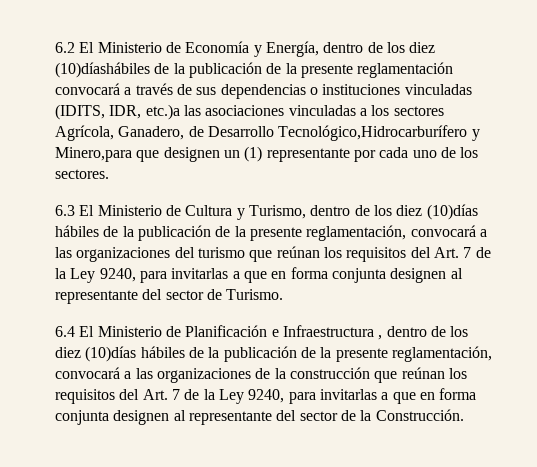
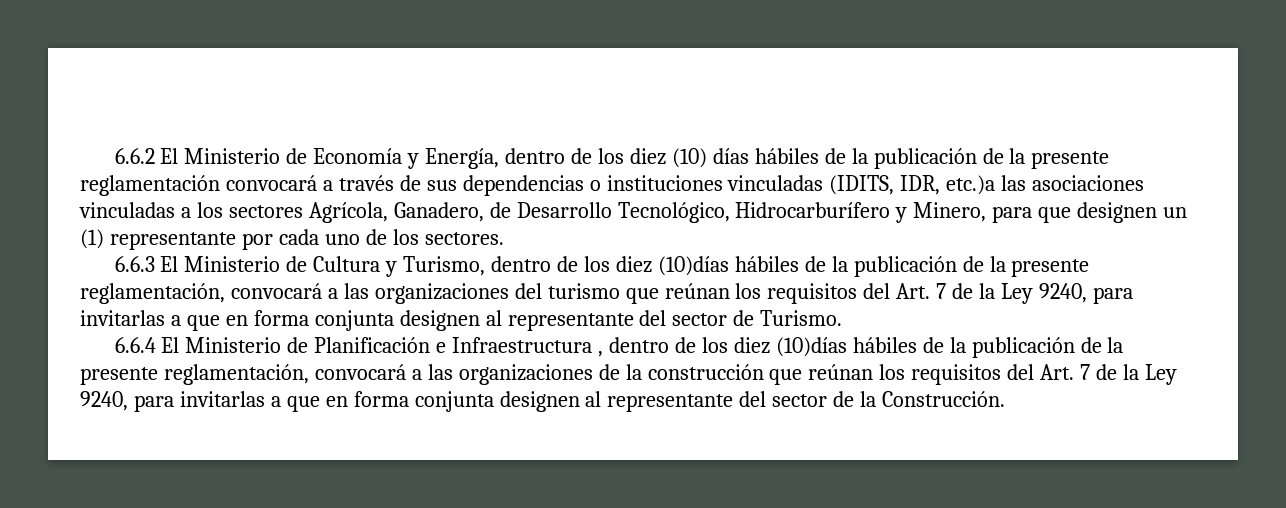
- 6.2 El Ministerio de Economía y Energía, dentro de los diez (10)díashábiles de la publicación de la presente reglamentación convocará a través de sus dependencias o instituciones vinculadas (IDITS, IDR, etc.)a las asociaciones vinculadas a los sectores Agrícola, Ganadero, de Desarrollo Tecnológico,Hidrocarburífero y Minero,para que designen un (1) representante por cada uno de los sectores.
+ 6.6.2 El Ministerio de Economía y Energía, dentro de los diez (10) días hábiles de la publicación de la presente reglamentación convocará a través de sus dependencias o instituciones vinculadas (IDITS, IDR, etc.)a las asociaciones vinculadas a los sectores Agrícola, Ganadero, de Desarrollo Tecnológico, Hidrocarburífero y Minero, para que designen un (1) representante por cada uno de los sectores.
- 6.3 El Ministerio de Cultura y Turismo, dentro de los diez (10)días hábiles de la publicación de la presente reglamentación, convocará a las organizaciones del turismo que reúnan los requisitos del Art. 7 de la Ley 9240, para invitarlas a que en forma conjunta designen al representante del sector de Turismo.
+ 6.6.3 El Ministerio de Cultura y Turismo, dentro de los diez (10)días hábiles de la publicación de la presente reglamentación, convocará a las organizaciones del turismo que reúnan los requisitos del Art. 7 de la Ley 9240, para invitarlas a que en forma conjunta designen al representante del sector de Turismo.
- 6.4 El Ministerio de Planificación e Infraestructura , dentro de los diez (10)días hábiles de la publicación de la presente reglamentación, convocará a las organizaciones de la construcción que reúnan los requisitos del Art. 7 de la Ley 9240, para invitarlas a que en forma conjunta designen al representante del sector de la Construcción.
+ 6.6.4 El Ministerio de Planificación e Infraestructura , dentro de los diez (10)días hábiles de la publicación de la presente reglamentación, convocará a las organizaciones de la construcción que reúnan los requisitos del Art. 7 de la Ley 9240, para invitarlas a que en forma conjunta designen al representante del sector de la Construcción.

